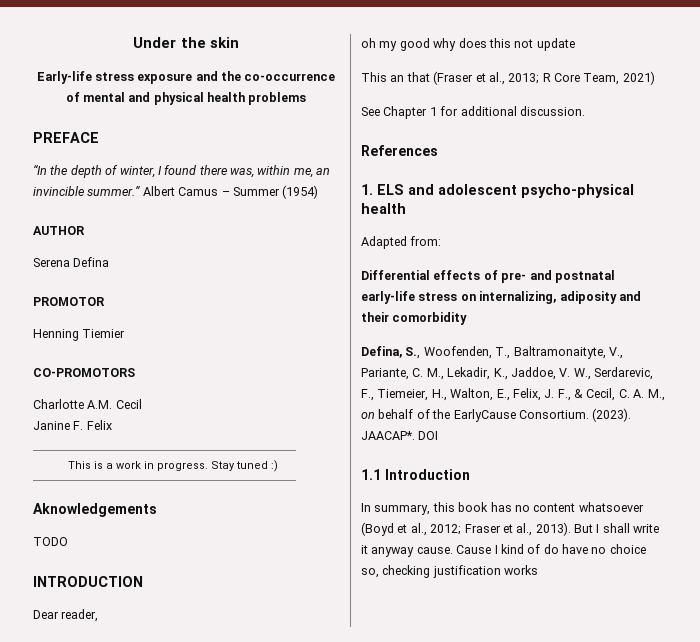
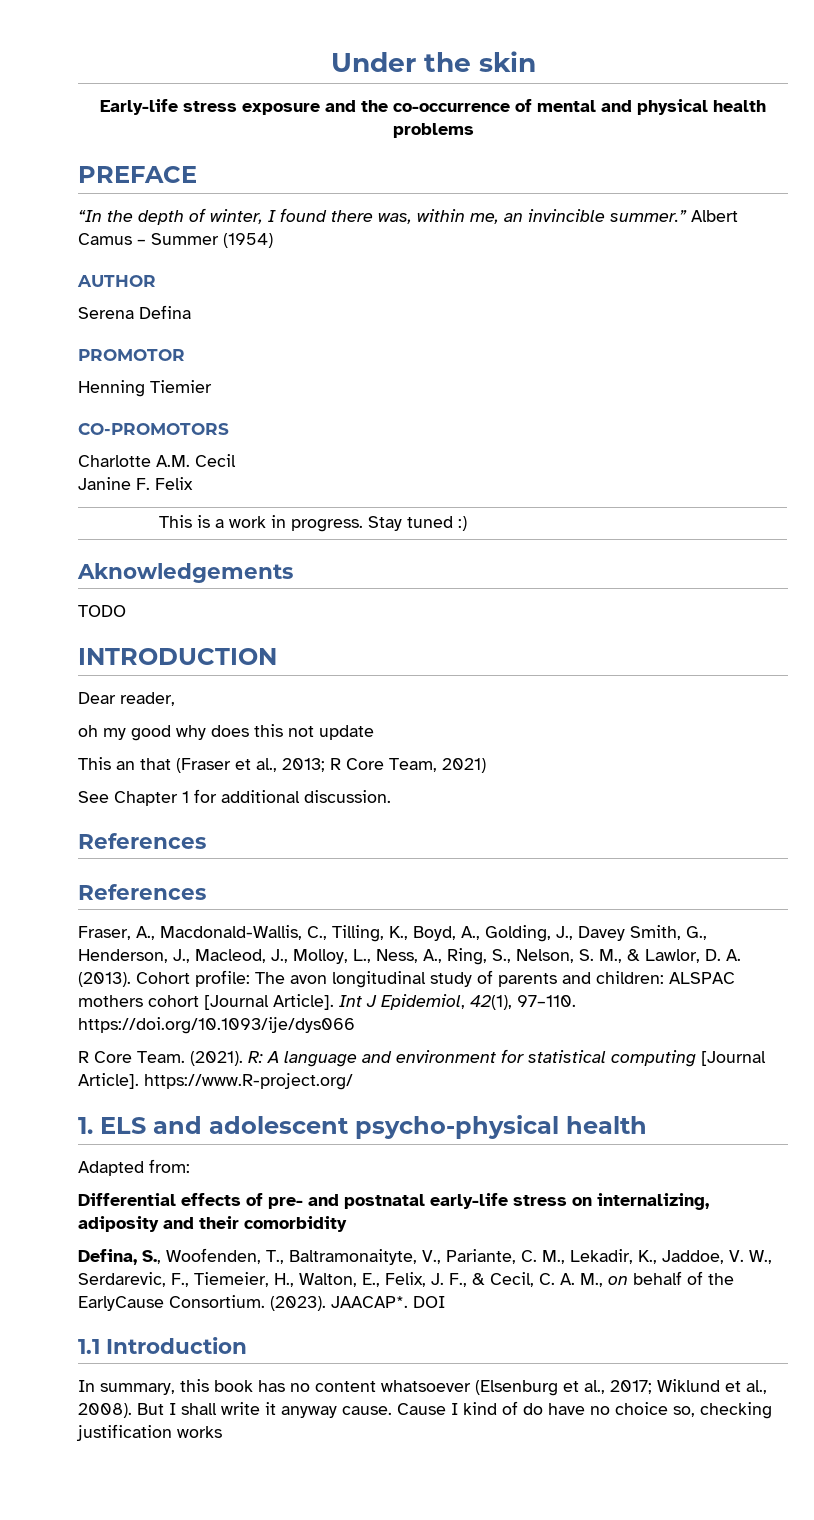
  See Chapter 1 for additional discussion.
  References
+ References
+ Fraser, A., Macdonald-Wallis, C., Tilling, K., Boyd, A., Golding, J., Davey Smith, G., Henderson, J., Macleod, J., Molloy, L., Ness, A., Ring, S., Nelson, S. M., & Lawlor, D. A. (2013). Cohort profile: The avon longitudinal study of parents and children: ALSPAC mothers cohort [Journal Article]. Int J Epidemiol, 42(1), 97–110. https://doi.org/10.1093/ije/dys066
+ R Core Team. (2021). R: A language and environment for statistical computing [Journal Article]. https://www.R-project.org/
- In summary, this book has no content whatsoever (Boyd et al., 2012; Fraser et al., 2013).
+ In summary, this book has no content whatsoever (Elsenburg et al., 2017; Wiklund et al., 2008).

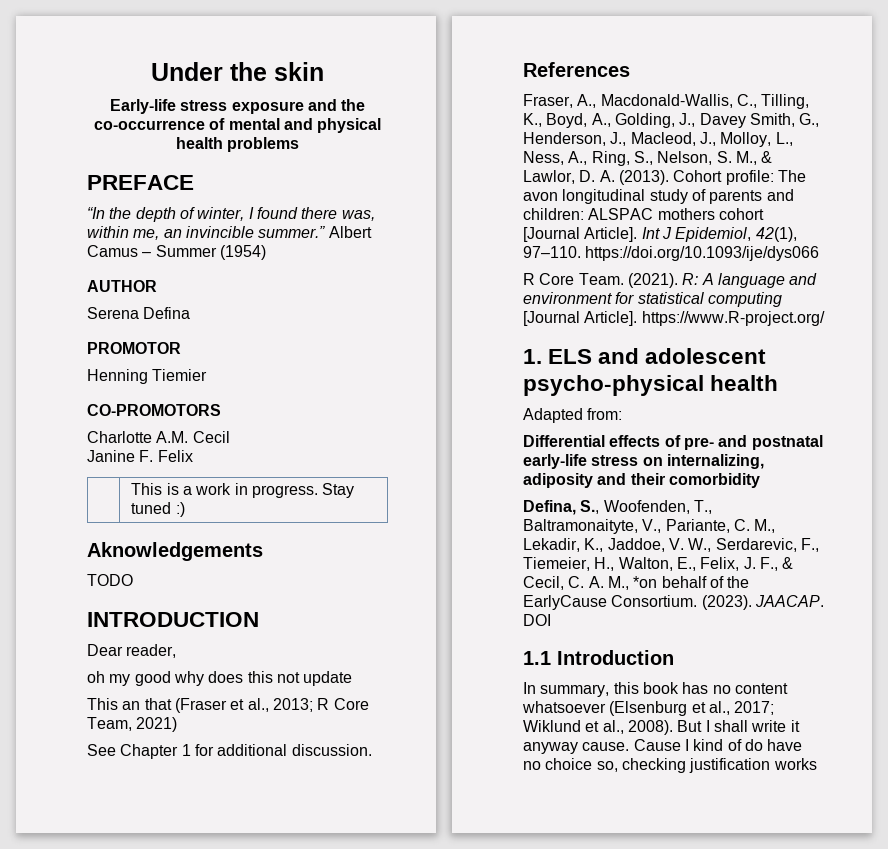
  See Chapter 1 for additional discussion.
- References
- Defina, S., Woofenden, T., Baltramonaityte, V., Pariante, C. M., Lekadir, K., Jaddoe, V. W., Serdarevic, F., Tiemeier, H., Walton, E., Felix, J. F., & Cecil, C. A. M., on behalf of the EarlyCause Consortium.
+ Defina, S., Woofenden, T., Baltramonaityte, V., Pariante, C. M., Lekadir, K., Jaddoe, V. W., Serdarevic, F., Tiemeier, H., Walton, E., Felix, J. F., & Cecil, C. A. M., *on behalf of the EarlyCause Consortium.
- JAACAP*.
+ JAACAP.

